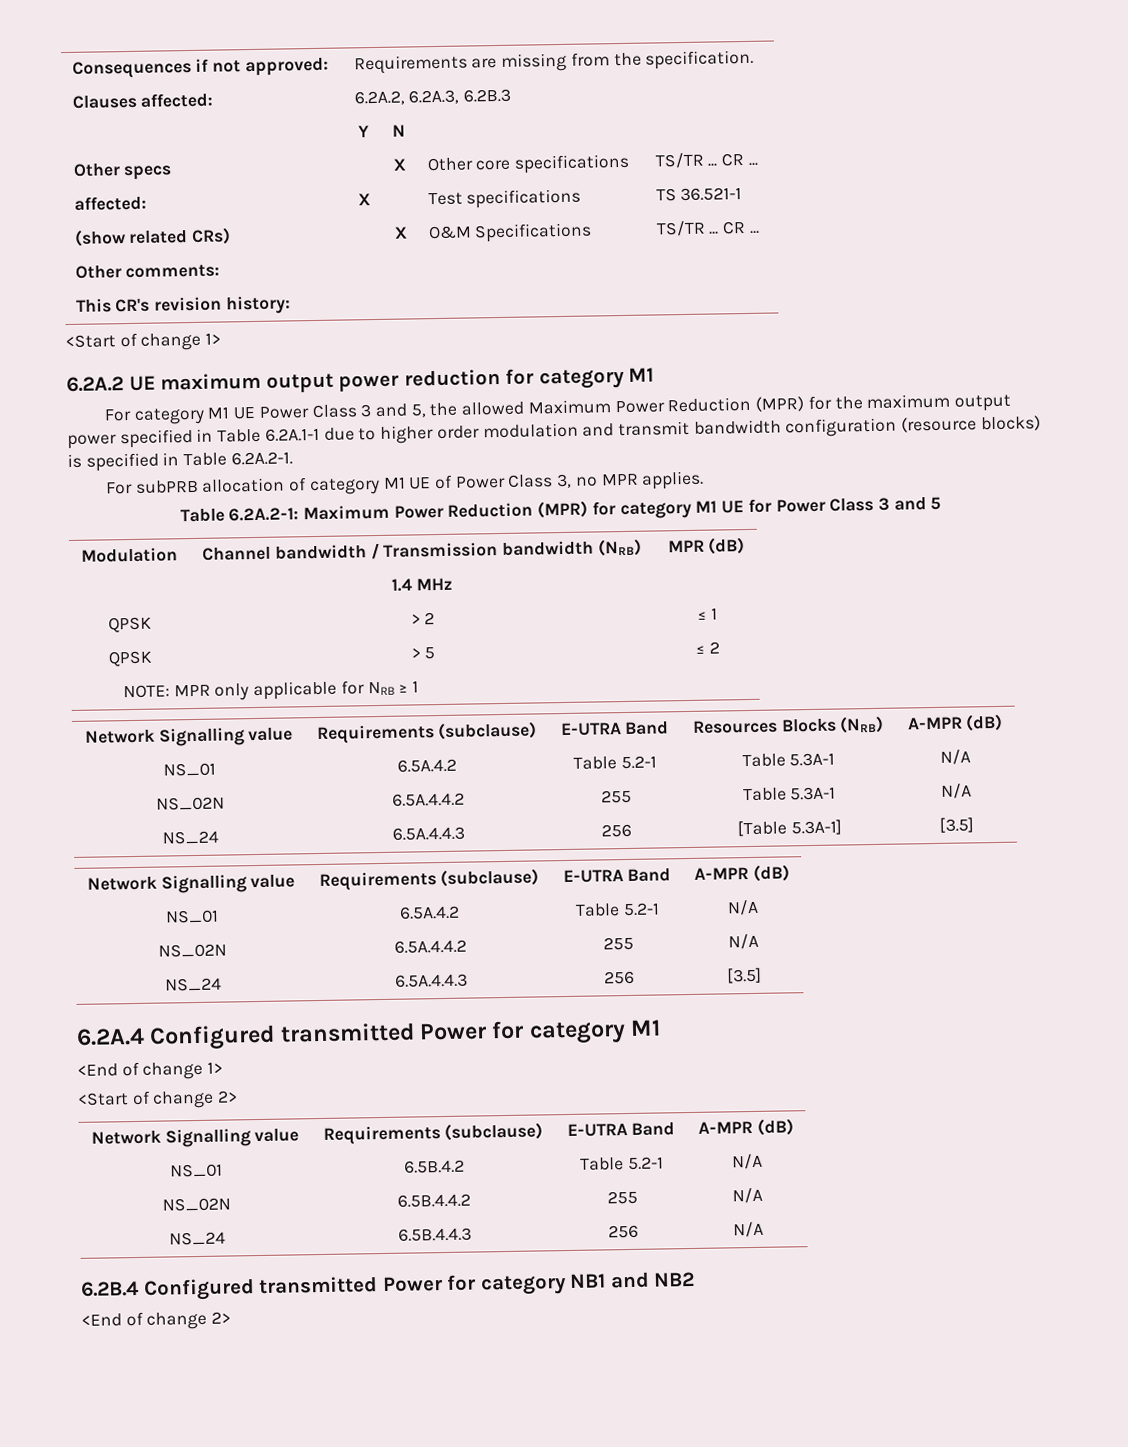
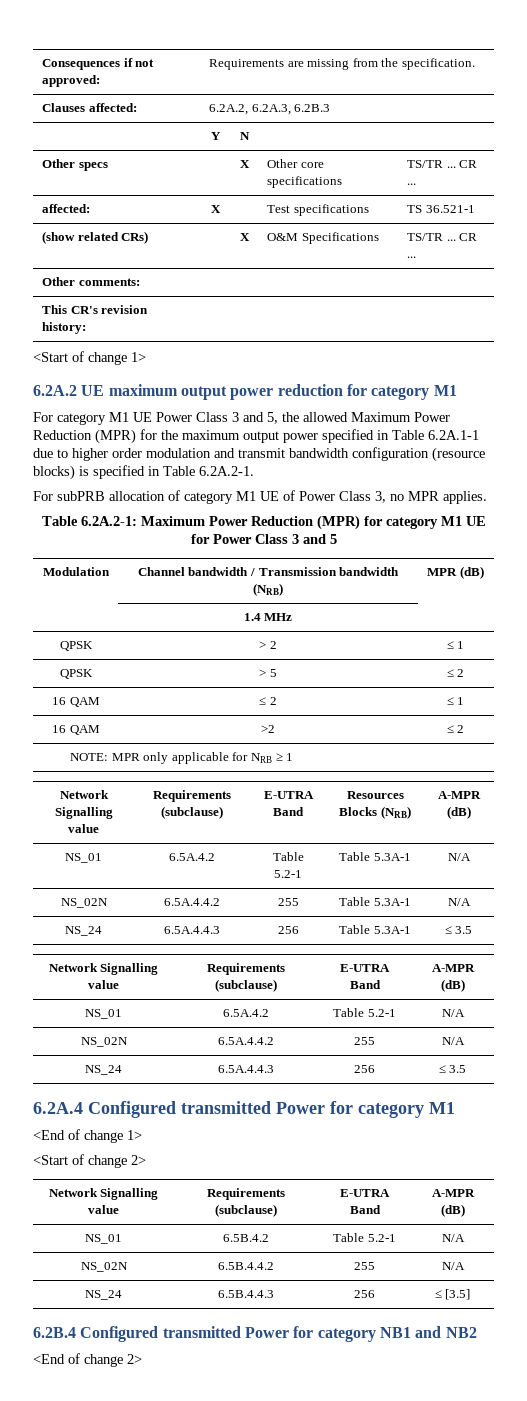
+ 16 QAM | ≤ 2 | ≤ 1
+ 16 QAM | >2 | ≤ 2
- NS_24 | 6.5A.4.4.3 | 256 | [Table 5.3A-1] | [3.5]
+ NS_24 | 6.5A.4.4.3 | 256 | Table 5.3A-1 | ≤ 3.5
- NS_24 | 6.5A.4.4.3 | 256 | [3.5]
+ NS_24 | 6.5A.4.4.3 | 256 | ≤ 3.5
- NS_24 | 6.5B.4.4.3 | 256 | N/A
+ NS_24 | 6.5B.4.4.3 | 256 | ≤ [3.5]

